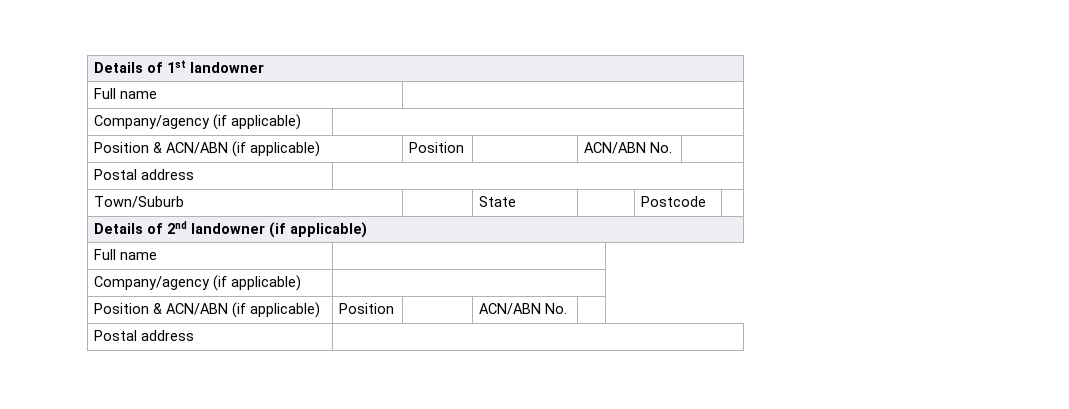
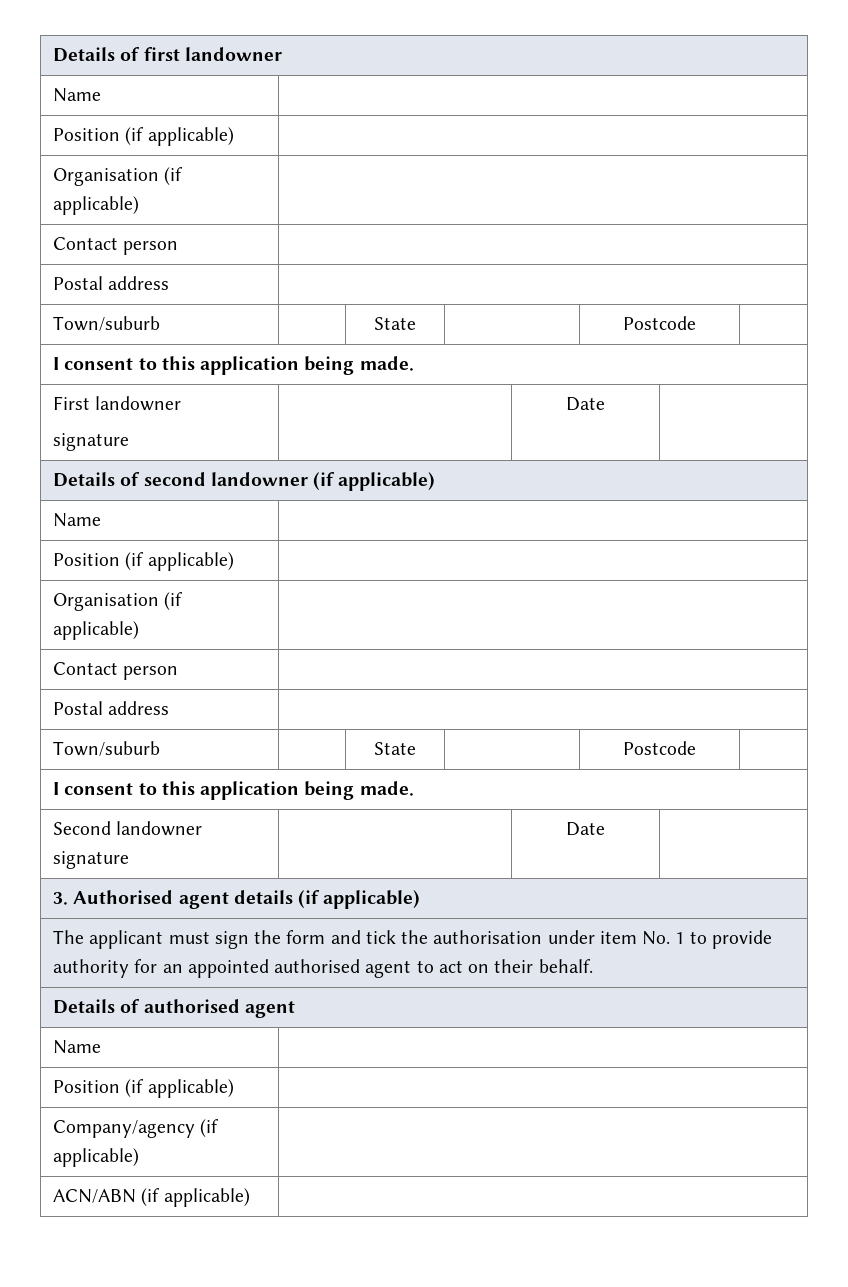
- Details of 1st landowner
- Full name |
+ Details of first landowner
+ Name |
+ Position (if applicable) |
+ Organisation (if applicable) |
+ Contact person |
+ Postal address |
+ Town/suburb | | State | | Postcode |
+ I consent to this application being made.
+ First landowner
+ signature | | Date |
+ Details of second landowner (if applicable)
+ Name |
+ Position (if applicable) |
+ Organisation (if applicable) |
+ Contact person |
+ Postal address |
+ Town/suburb | | State | | Postcode |
+ I consent to this application being made.
+ Second landowner signature | | Date |
+ 3. Authorised agent details (if applicable)
+ The applicant must sign the form and tick the authorisation under item No. 1 to provide authority for an appointed authorised agent to act on their behalf.
+ Details of authorised agent
+ Name |
+ Position (if applicable) |
  Company/agency (if applicable) |
- Position & ACN/ABN (if applicable) | Position | | ACN/ABN No. |
- Postal address |
- Town/Suburb | | State | | Postcode |
- Details of 2nd landowner (if applicable)
- Full name |
- Company/agency (if applicable) |
- Position & ACN/ABN (if applicable) | Position | | ACN/ABN No. |
- Postal address |
+ ACN/ABN (if applicable) |

